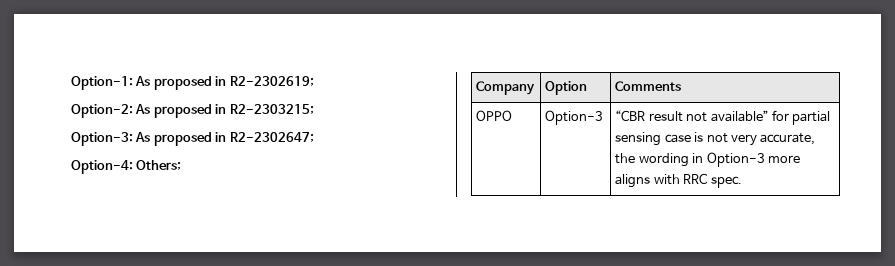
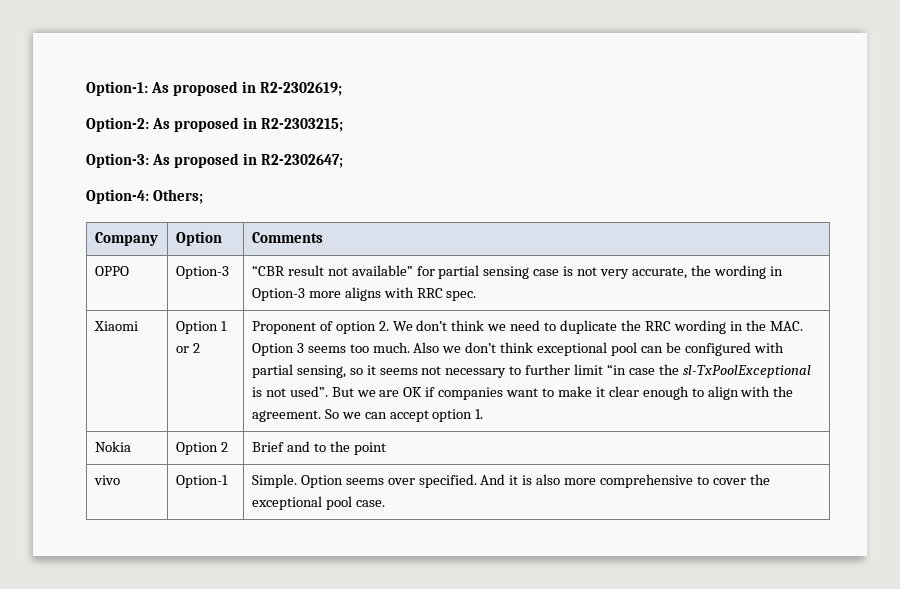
+ Xiaomi | Option 1 or 2 | Proponent of option 2. We don’t think we need to duplicate the RRC wording in the MAC. Option 3 seems too much. Also we don’t think exceptional pool can be configured with partial sensing, so it seems not necessary to further limit “in case the sl-TxPoolExceptional is not used”. But we are OK if companies want to make it clear enough to align with the agreement. So we can accept option 1.
+ Nokia | Option 2 | Brief and to the point
+ vivo | Option-1 | Simple. Option seems over specified. And it is also more comprehensive to cover the exceptional pool case.

